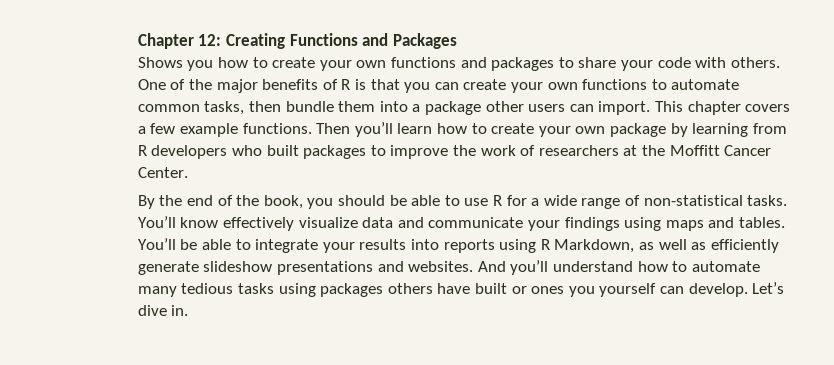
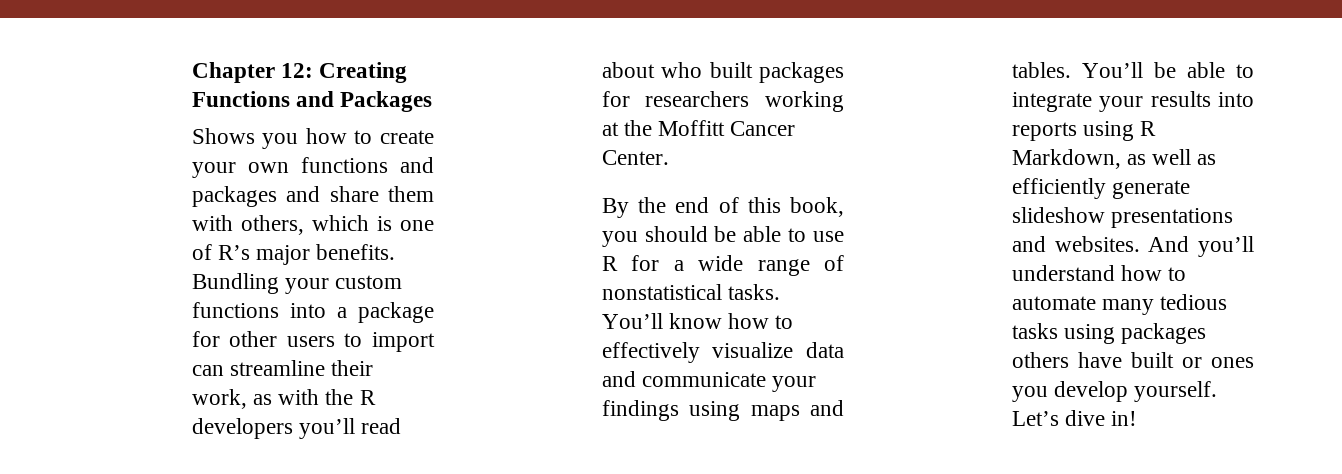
- Shows you how to create your own functions and packages to share your code with others. One of the major benefits of R is that you can create your own functions to automate common tasks, then bundle them into a package other users can import. This chapter covers a few example functions. Then you’ll learn how to create your own package by learning from R developers who built packages to improve the work of researchers at the Moffitt Cancer Center.
+ Shows you how to create your own functions and packages and share them with others, which is one of R’s major benefits. Bundling your custom functions into a package for other users to import can streamline their work, as with the R developers you’ll read about who built packages for researchers working at the Moffitt Cancer Center.
- By the end of the book, you should be able to use R for a wide range of non-statistical tasks.
+ By the end of this book, you should be able to use R for a wide range of nonstatistical tasks.
- You’ll know effectively visualize data and communicate your findings using maps and tables.
+ You’ll know how to effectively visualize data and communicate your findings using maps and tables.
- And you’ll understand how to automate many tedious tasks using packages others have built or ones you yourself can develop.
+ And you’ll understand how to automate many tedious tasks using packages others have built or ones you develop yourself.
- Let’s dive in.
+ Let’s dive in!

